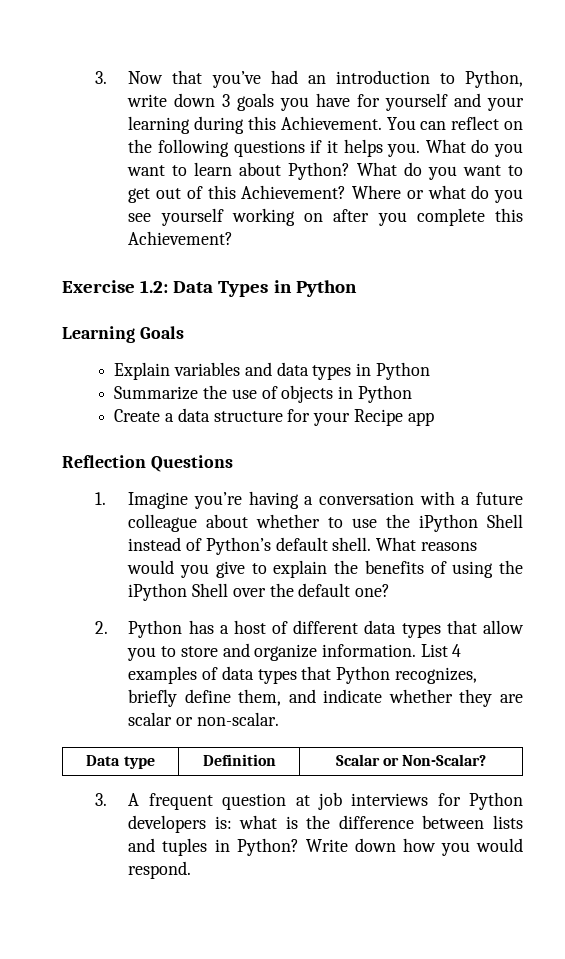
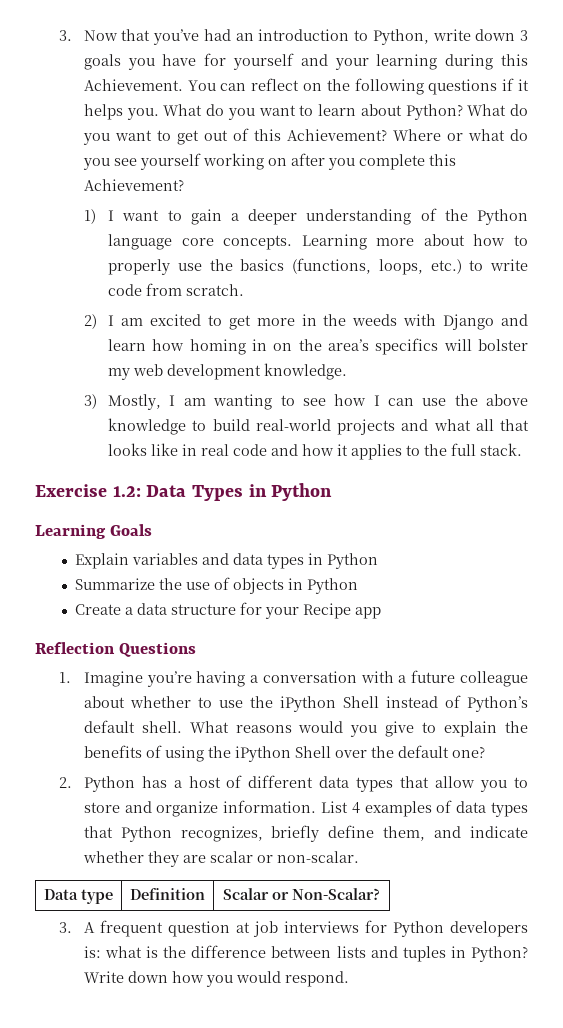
+ 1) I want to gain a deeper understanding of the Python language core concepts. Learning more about how to properly use the basics (functions, loops, etc.) to write code from scratch.
+ 2) I am excited to get more in the weeds with Django and learn how homing in on the area’s specifics will bolster my web development knowledge.
+ 3) Mostly, I am wanting to see how I can use the above knowledge to build real-world projects and what all that looks like in real code and how it applies to the full stack.

